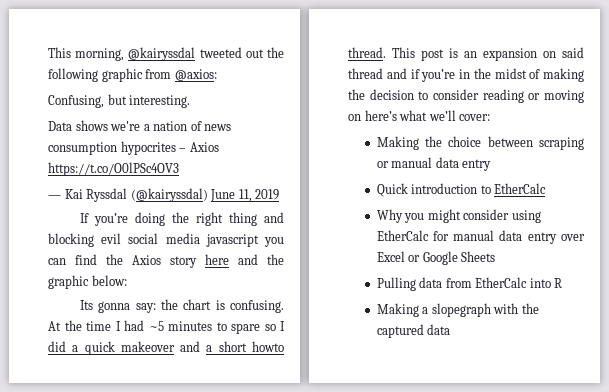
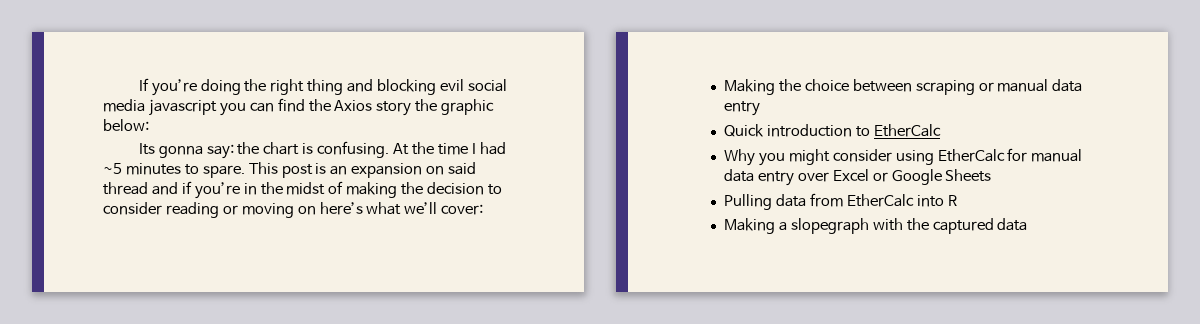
- This morning, @kairyssdal tweeted out the following graphic from @axios:
- Confusing, but interesting.
- Data shows we're a nation of news consumption hypocrites – Axios https://t.co/O0lPSc4OV3
- — Kai Ryssdal (@kairyssdal) June 11, 2019
- If you’re doing the right thing and blocking evil social media javascript you can find the Axios story here and the graphic below:
+ If you’re doing the right thing and blocking evil social media javascript you can find the Axios story the graphic below:
- At the time I had ~5 minutes to spare so I did a quick makeover and a short howto thread.
+ At the time I had ~5 minutes to spare.

